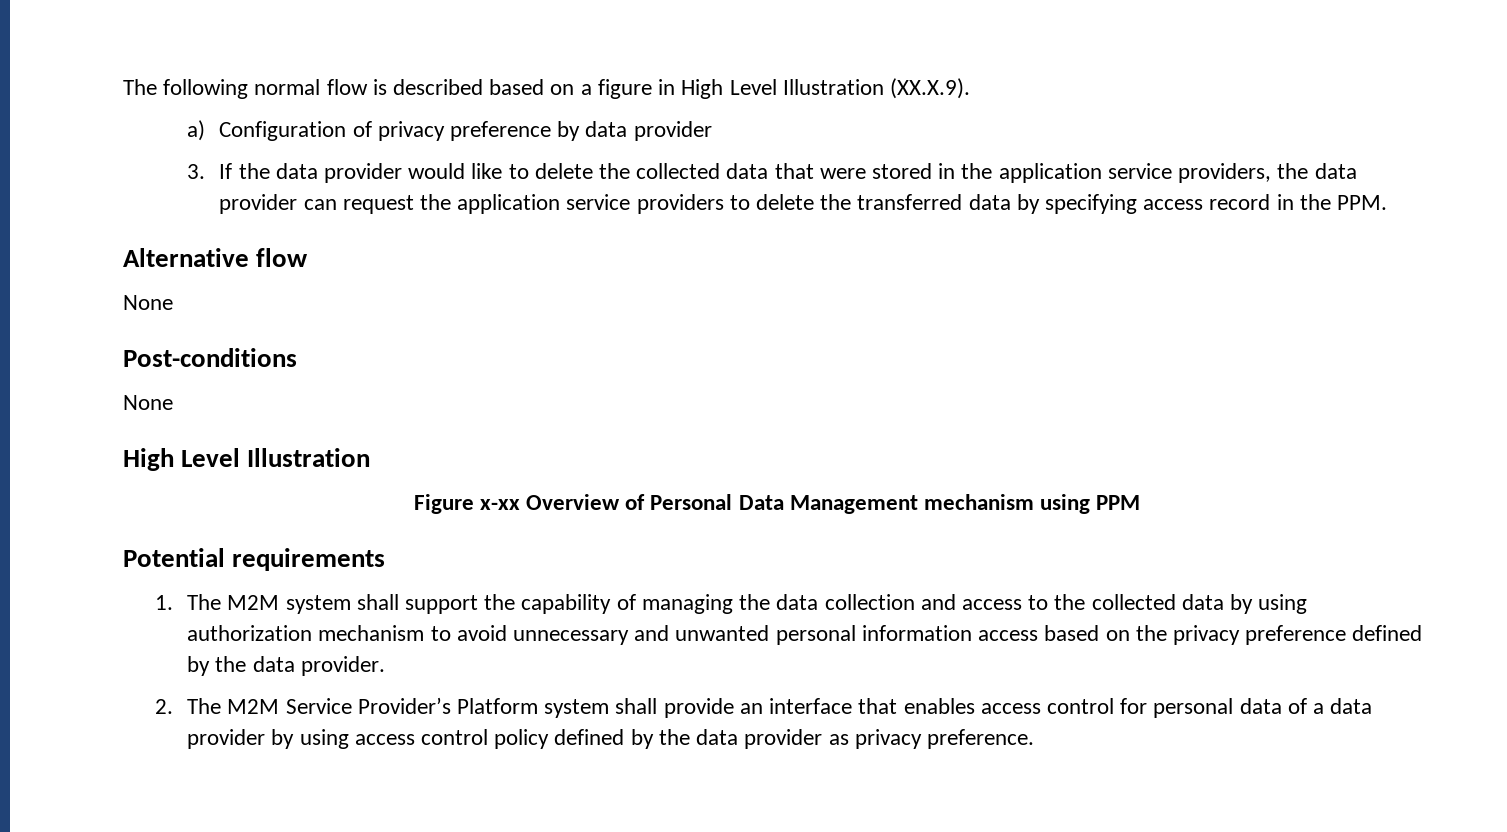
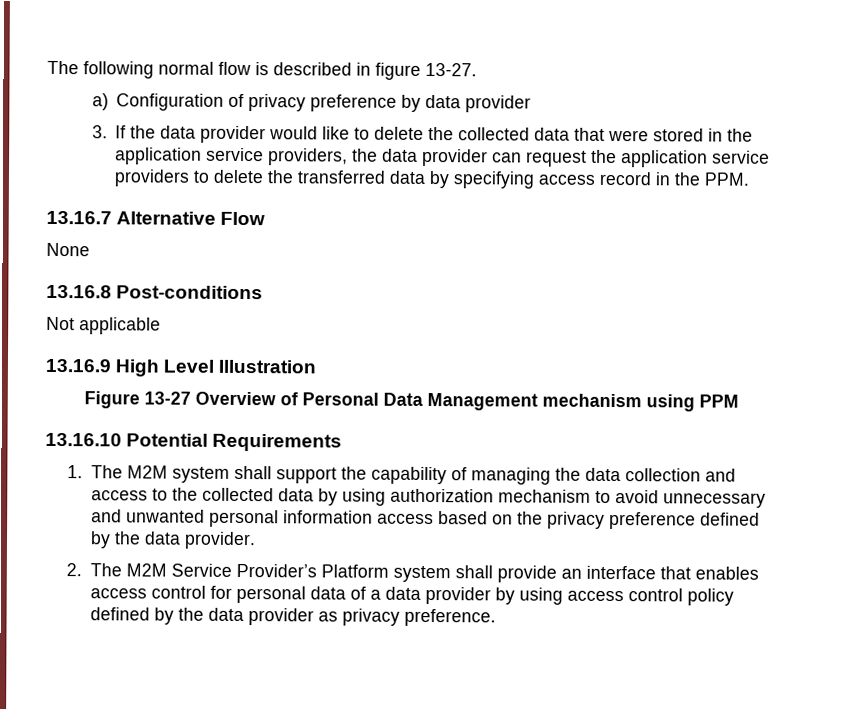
- The following normal flow is described based on a figure in High Level Illustration (XX.X.9).
+ The following normal flow is described in figure 13-27.
- Alternative flow
+ 13.16.7 Alternative Flow
  None
- Post-conditions
- None
- High Level Illustration
+ 13.16.8 Post-conditions
+ Not applicable
+ 13.16.9 High Level Illustration
- Figure x-xx Overview of Personal Data Management mechanism using PPM
+ Figure 13-27 Overview of Personal Data Management mechanism using PPM
- Potential requirements
+ 13.16.10 Potential Requirements

